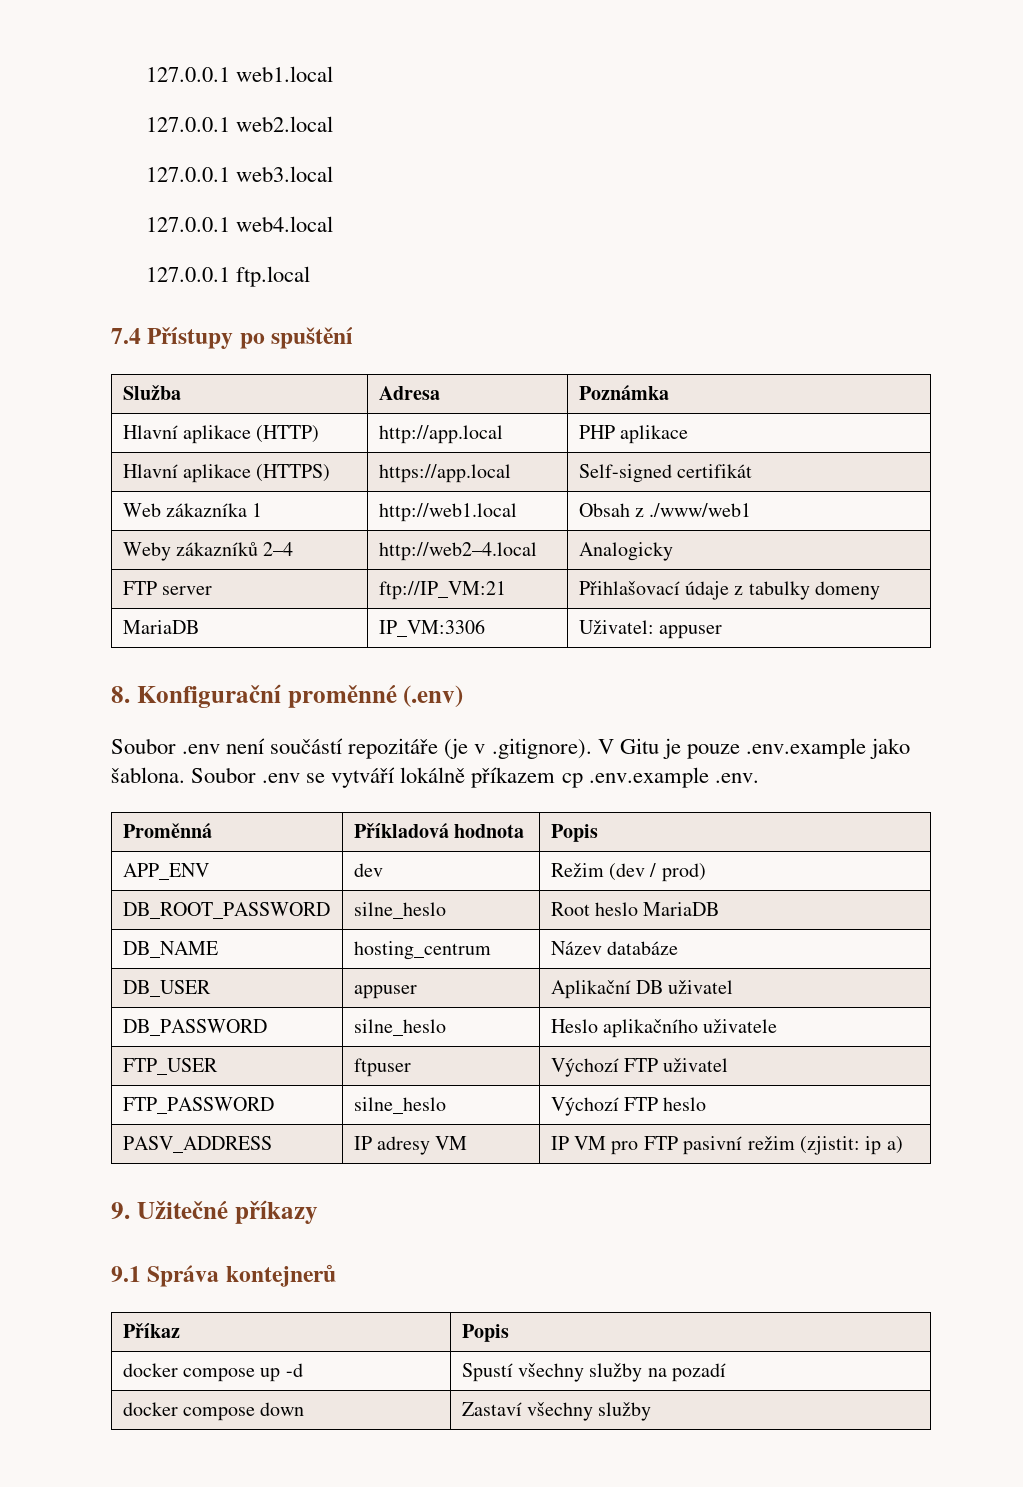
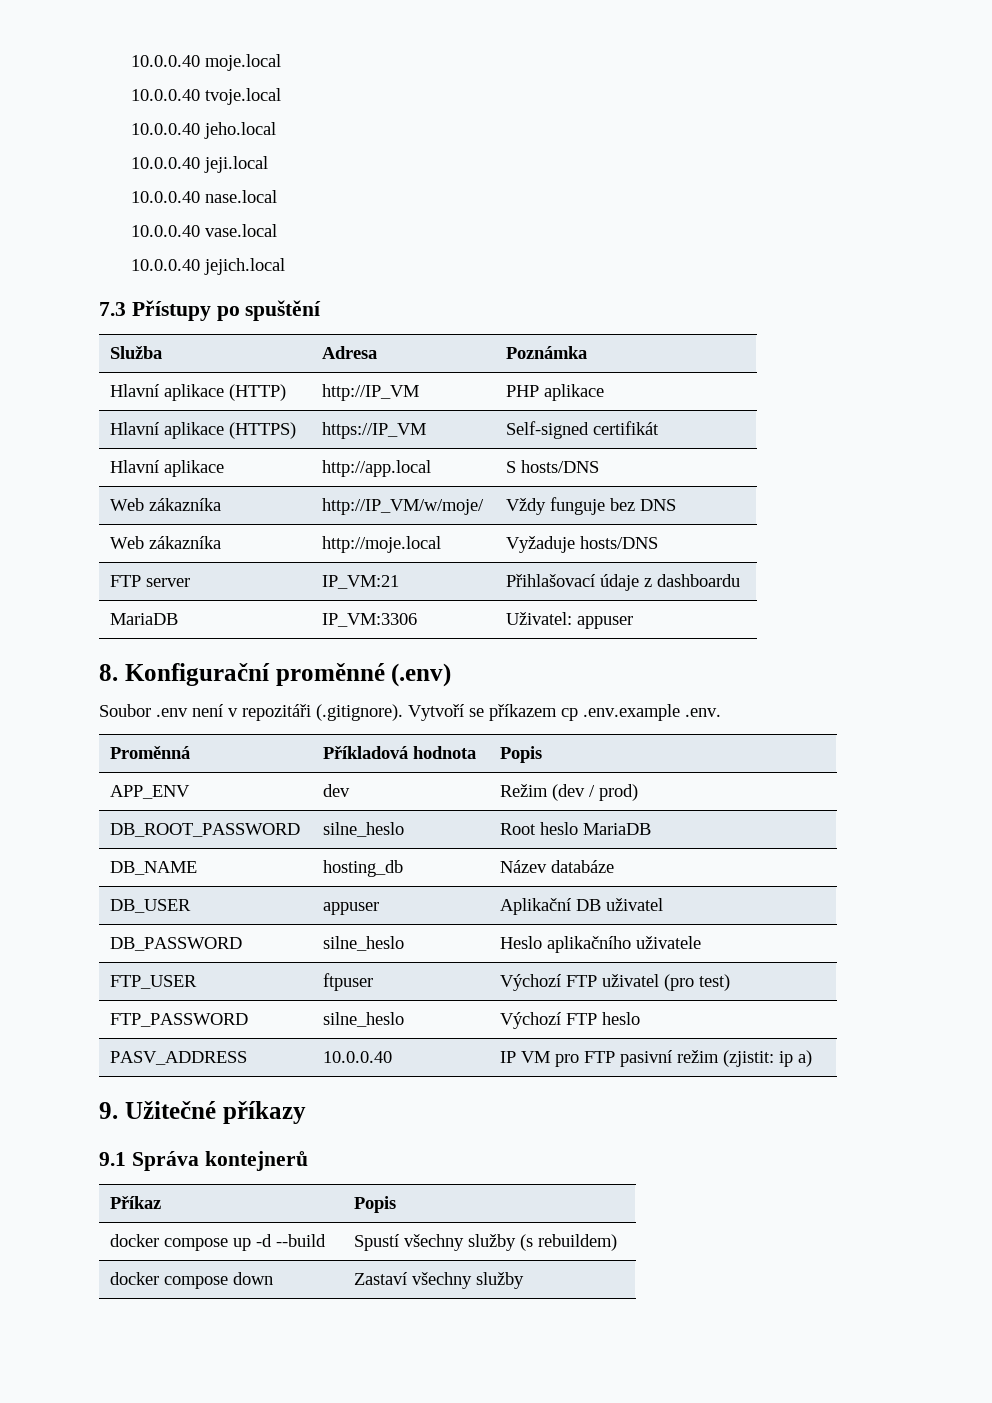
- 127.0.0.1 web1.local
- 127.0.0.1 web2.local
- 127.0.0.1 web3.local
- 127.0.0.1 web4.local
- 127.0.0.1 ftp.local
- 7.4 Přístupy po spuštění
+ 10.0.0.40 moje.local
+ 10.0.0.40 tvoje.local
+ 10.0.0.40 jeho.local
+ 10.0.0.40 jeji.local
+ 10.0.0.40 nase.local
+ 10.0.0.40 vase.local
+ 10.0.0.40 jejich.local
+ 7.3 Přístupy po spuštění
- Hlavní aplikace (HTTP) | http://app.local | PHP aplikace
+ Hlavní aplikace (HTTP) | http://IP_VM | PHP aplikace
- Hlavní aplikace (HTTPS) | https://app.local | Self-signed certifikát
+ Hlavní aplikace (HTTPS) | https://IP_VM | Self-signed certifikát
- Web zákazníka 1 | http://web1.local | Obsah z ./www/web1
- Weby zákazníků 2–4 | http://web2–4.local | Analogicky
+ Hlavní aplikace | http://app.local | S hosts/DNS
+ Web zákazníka | http://IP_VM/w/moje/ | Vždy funguje bez DNS
+ Web zákazníka | http://moje.local | Vyžaduje hosts/DNS
- FTP server | ftp://IP_VM:21 | Přihlašovací údaje z tabulky domeny
+ FTP server | IP_VM:21 | Přihlašovací údaje z dashboardu
- Soubor .env není součástí repozitáře (je v .gitignore). V Gitu je pouze .env.example jako šablona. Soubor .env se vytváří lokálně příkazem cp .env.example .env.
+ Soubor .env není v repozitáři (.gitignore). Vytvoří se příkazem cp .env.example .env.
- DB_NAME | hosting_centrum | Název databáze
+ DB_NAME | hosting_db | Název databáze
- FTP_USER | ftpuser | Výchozí FTP uživatel
+ FTP_USER | ftpuser | Výchozí FTP uživatel (pro test)
- PASV_ADDRESS | IP adresy VM | IP VM pro FTP pasivní režim (zjistit: ip a)
+ PASV_ADDRESS | 10.0.0.40 | IP VM pro FTP pasivní režim (zjistit: ip a)
- docker compose up -d | Spustí všechny služby na pozadí
+ docker compose up -d --build | Spustí všechny služby (s rebuildem)

